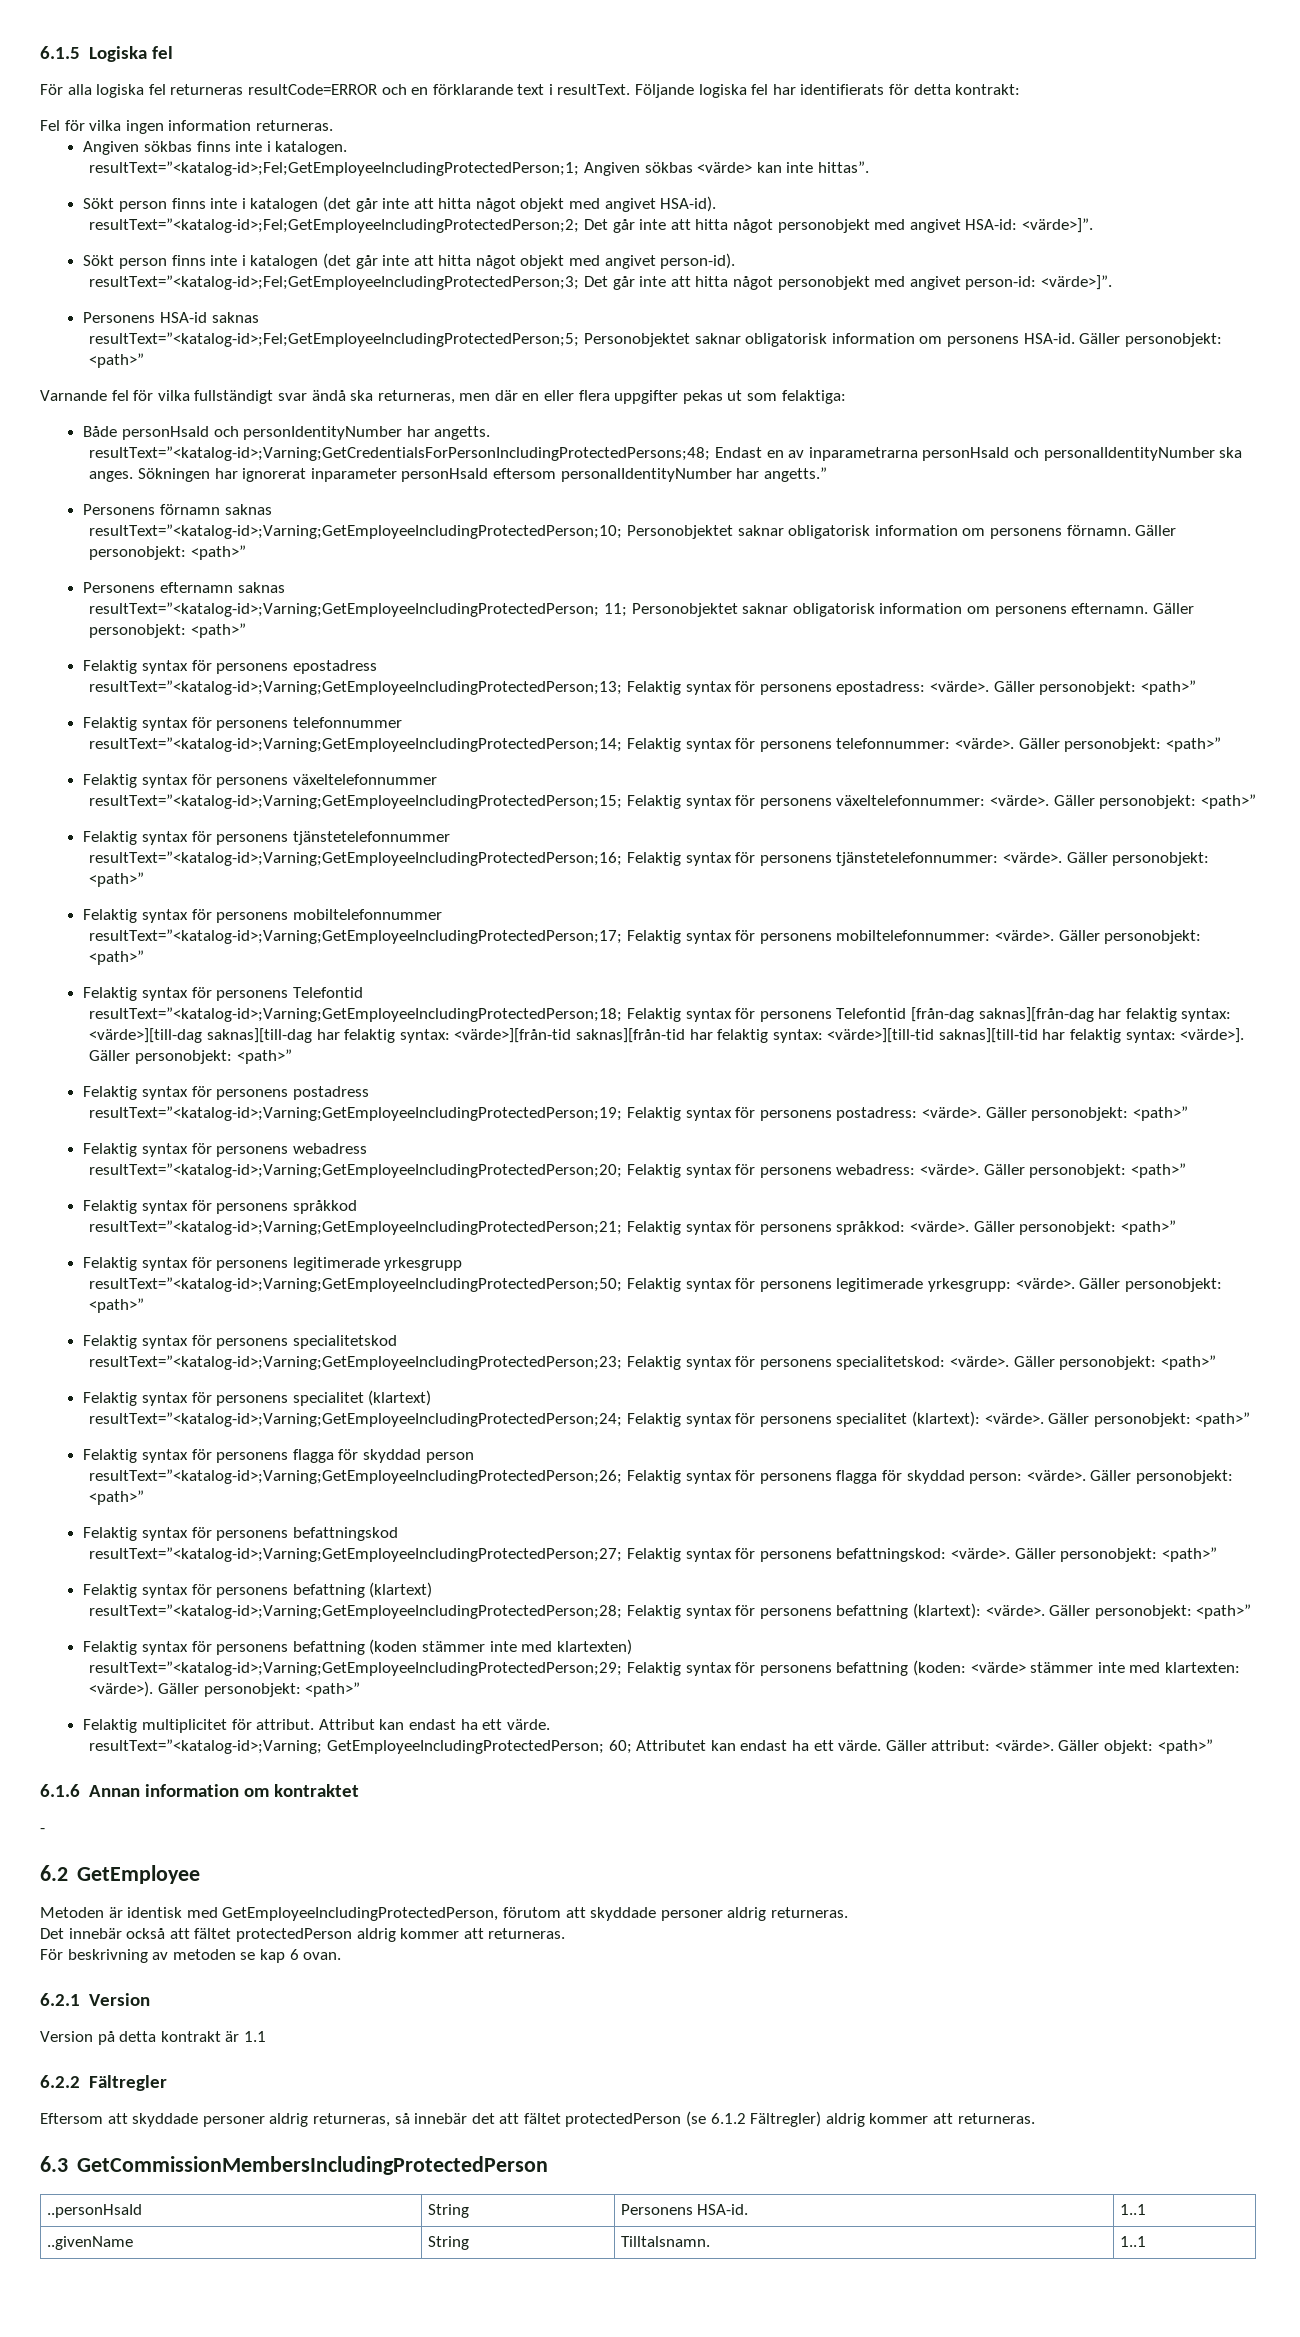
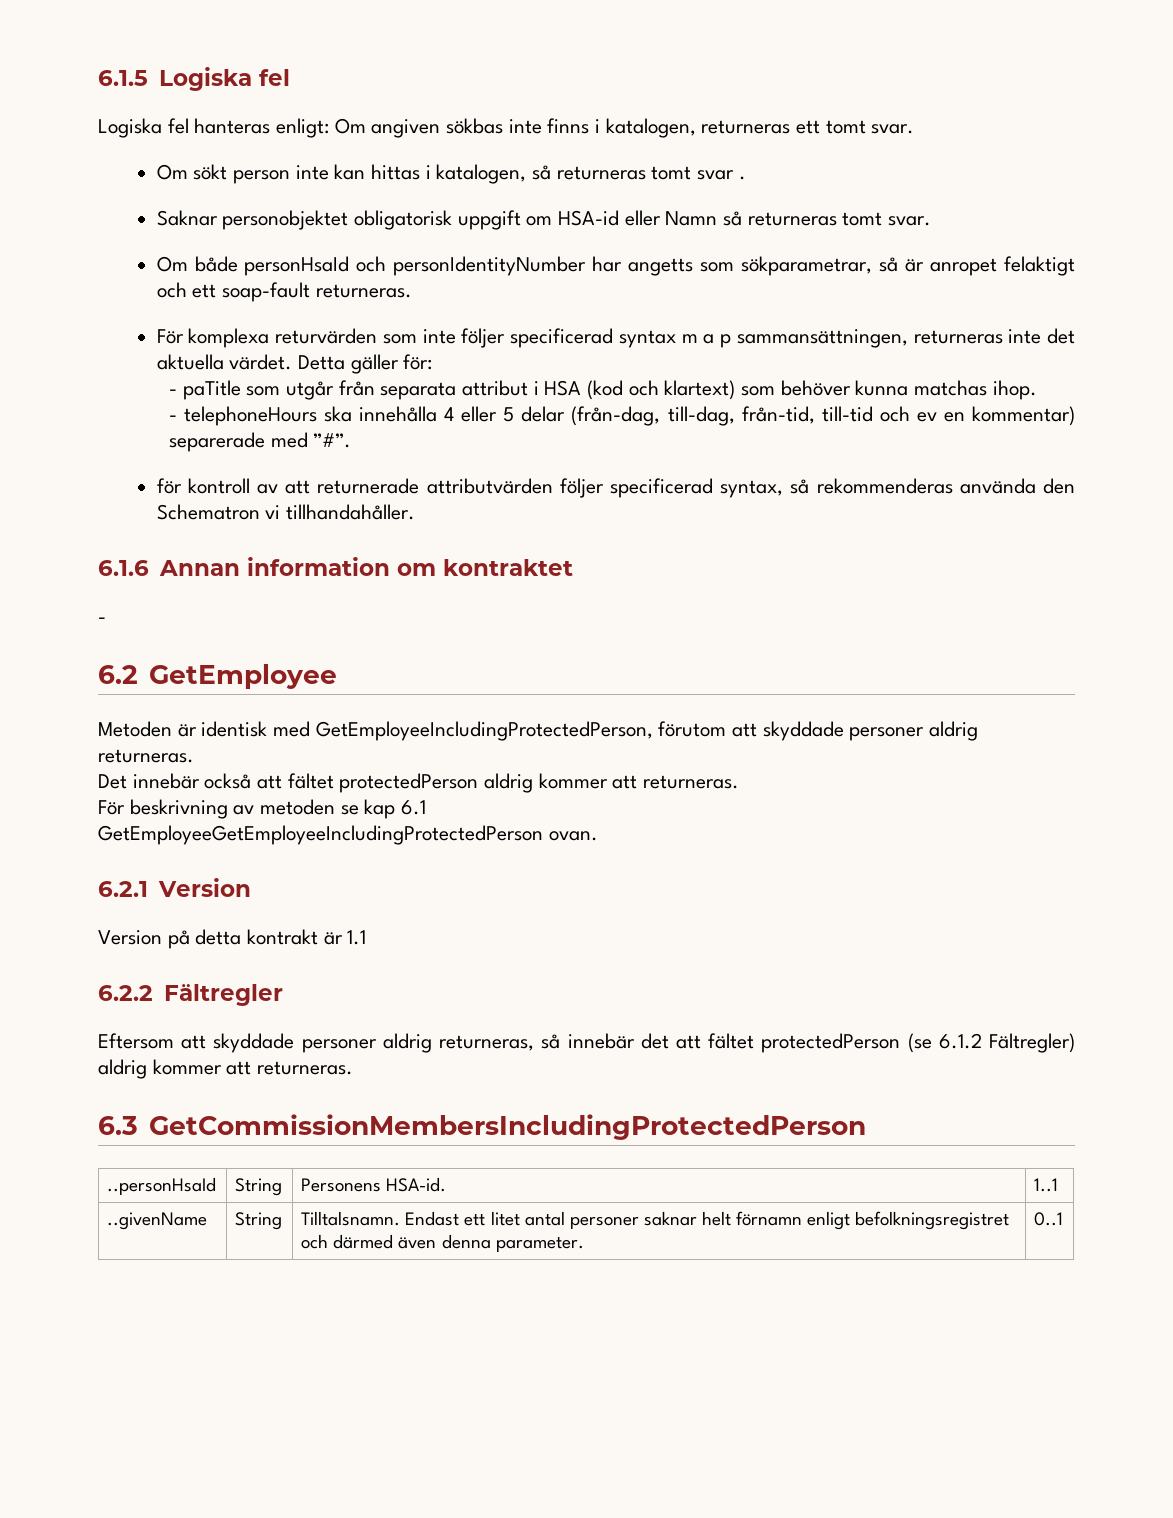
- För alla logiska fel returneras resultCode=ERROR och en förklarande text i resultText. Följande logiska fel har identifierats för detta kontrakt:
- Fel för vilka ingen information returneras.
- Angiven sökbas finns inte i katalogen.
- resultText=”<katalog-id>;Fel;GetEmployeeIncludingProtectedPerson;1; Angiven sökbas <värde> kan inte hittas”.
- Sökt person finns inte i katalogen (det går inte att hitta något objekt med angivet HSA-id).
- resultText=”<katalog-id>;Fel;GetEmployeeIncludingProtectedPerson;2; Det går inte att hitta något personobjekt med angivet HSA-id: <värde>]”.
- Sökt person finns inte i katalogen (det går inte att hitta något objekt med angivet person-id).
- resultText=”<katalog-id>;Fel;GetEmployeeIncludingProtectedPerson;3; Det går inte att hitta något personobjekt med angivet person-id: <värde>]”.
- Personens HSA-id saknas
- resultText=”<katalog-id>;Fel;GetEmployeeIncludingProtectedPerson;5; Personobjektet saknar obligatorisk information om personens HSA-id. Gäller personobjekt: <path>”
- Varnande fel för vilka fullständigt svar ändå ska returneras, men där en eller flera uppgifter pekas ut som felaktiga:
- Både personHsaId och personIdentityNumber har angetts.
- resultText=”<katalog-id>;Varning;GetCredentialsForPersonIncludingProtectedPersons;48; Endast en av inparametrarna personHsaId och personalIdentityNumber ska anges. Sökningen har ignorerat inparameter personHsaId eftersom personalIdentityNumber har angetts.”
- Personens förnamn saknas
- resultText=”<katalog-id>;Varning;GetEmployeeIncludingProtectedPerson;10; Personobjektet saknar obligatorisk information om personens förnamn. Gäller personobjekt: <path>”
- Personens efternamn saknas
- resultText=”<katalog-id>;Varning;GetEmployeeIncludingProtectedPerson; 11; Personobjektet saknar obligatorisk information om personens efternamn. Gäller personobjekt: <path>”
- Felaktig syntax för personens epostadress
- resultText=”<katalog-id>;Varning;GetEmployeeIncludingProtectedPerson;13; Felaktig syntax för personens epostadress: <värde>. Gäller personobjekt: <path>”
- Felaktig syntax för personens telefonnummer
- resultText=”<katalog-id>;Varning;GetEmployeeIncludingProtectedPerson;14; Felaktig syntax för personens telefonnummer: <värde>. Gäller personobjekt: <path>”
- Felaktig syntax för personens växeltelefonnummer
- resultText=”<katalog-id>;Varning;GetEmployeeIncludingProtectedPerson;15; Felaktig syntax för personens växeltelefonnummer: <värde>. Gäller personobjekt: <path>”
- Felaktig syntax för personens tjänstetelefonnummer
- resultText=”<katalog-id>;Varning;GetEmployeeIncludingProtectedPerson;16; Felaktig syntax för personens tjänstetelefonnummer: <värde>. Gäller personobjekt: <path>”
- Felaktig syntax för personens mobiltelefonnummer
- resultText=”<katalog-id>;Varning;GetEmployeeIncludingProtectedPerson;17; Felaktig syntax för personens mobiltelefonnummer: <värde>. Gäller personobjekt: <path>”
- Felaktig syntax för personens Telefontid
- resultText=”<katalog-id>;Varning;GetEmployeeIncludingProtectedPerson;18; Felaktig syntax för personens Telefontid [från-dag saknas][från-dag har felaktig syntax: <värde>][till-dag saknas][till-dag har felaktig syntax: <värde>][från-tid saknas][från-tid har felaktig syntax: <värde>][till-tid saknas][till-tid har felaktig syntax: <värde>]. Gäller personobjekt: <path>”
- Felaktig syntax för personens postadress
- resultText=”<katalog-id>;Varning;GetEmployeeIncludingProtectedPerson;19; Felaktig syntax för personens postadress: <värde>. Gäller personobjekt: <path>”
- Felaktig syntax för personens webadress
- resultText=”<katalog-id>;Varning;GetEmployeeIncludingProtectedPerson;20; Felaktig syntax för personens webadress: <värde>. Gäller personobjekt: <path>”
- Felaktig syntax för personens språkkod
- resultText=”<katalog-id>;Varning;GetEmployeeIncludingProtectedPerson;21; Felaktig syntax för personens språkkod: <värde>. Gäller personobjekt: <path>”
- Felaktig syntax för personens legitimerade yrkesgrupp
- resultText=”<katalog-id>;Varning;GetEmployeeIncludingProtectedPerson;50; Felaktig syntax för personens legitimerade yrkesgrupp: <värde>. Gäller personobjekt: <path>”
- Felaktig syntax för personens specialitetskod
- resultText=”<katalog-id>;Varning;GetEmployeeIncludingProtectedPerson;23; Felaktig syntax för personens specialitetskod: <värde>. Gäller personobjekt: <path>”
- Felaktig syntax för personens specialitet (klartext)
- resultText=”<katalog-id>;Varning;GetEmployeeIncludingProtectedPerson;24; Felaktig syntax för personens specialitet (klartext): <värde>. Gäller personobjekt: <path>”
- Felaktig syntax för personens flagga för skyddad person
- resultText=”<katalog-id>;Varning;GetEmployeeIncludingProtectedPerson;26; Felaktig syntax för personens flagga för skyddad person: <värde>. Gäller personobjekt: <path>”
- Felaktig syntax för personens befattningskod
- resultText=”<katalog-id>;Varning;GetEmployeeIncludingProtectedPerson;27; Felaktig syntax för personens befattningskod: <värde>. Gäller personobjekt: <path>”
- Felaktig syntax för personens befattning (klartext)
- resultText=”<katalog-id>;Varning;GetEmployeeIncludingProtectedPerson;28; Felaktig syntax för personens befattning (klartext): <värde>. Gäller personobjekt: <path>”
- Felaktig syntax för personens befattning (koden stämmer inte med klartexten)
- resultText=”<katalog-id>;Varning;GetEmployeeIncludingProtectedPerson;29; Felaktig syntax för personens befattning (koden: <värde> stämmer inte med klartexten: <värde>). Gäller personobjekt: <path>”
- Felaktig multiplicitet för attribut. Attribut kan endast ha ett värde.
- resultText=”<katalog-id>;Varning; GetEmployeeIncludingProtectedPerson; 60; Attributet kan endast ha ett värde. Gäller attribut: <värde>. Gäller objekt: <path>”
+ Logiska fel hanteras enligt: Om angiven sökbas inte finns i katalogen, returneras ett tomt svar.
+ Om sökt person inte kan hittas i katalogen, så returneras tomt svar .
+ Saknar personobjektet obligatorisk uppgift om HSA-id eller Namn så returneras tomt svar.
+ Om både personHsaId och personIdentityNumber har angetts som sökparametrar, så är anropet felaktigt och ett soap-fault returneras.
+ För komplexa returvärden som inte följer specificerad syntax m a p sammansättningen, returneras inte det aktuella värdet. Detta gäller för:
+ - paTitle som utgår från separata attribut i HSA (kod och klartext) som behöver kunna matchas ihop.
+ - telephoneHours ska innehålla 4 eller 5 delar (från-dag, till-dag, från-tid, till-tid och ev en kommentar) separerade med ”#”.
+ för kontroll av att returnerade attributvärden följer specificerad syntax, så rekommenderas använda den Schematron vi tillhandahåller.
- För beskrivning av metoden se kap 6 ovan.
+ För beskrivning av metoden se kap 6.1
+ GetEmployeeGetEmployeeIncludingProtectedPerson ovan.
- ..givenName | String | Tilltalsnamn. | 1..1
+ ..givenName | String | Tilltalsnamn. Endast ett litet antal personer saknar helt förnamn enligt befolkningsregistret och därmed även denna parameter. | 0..1

